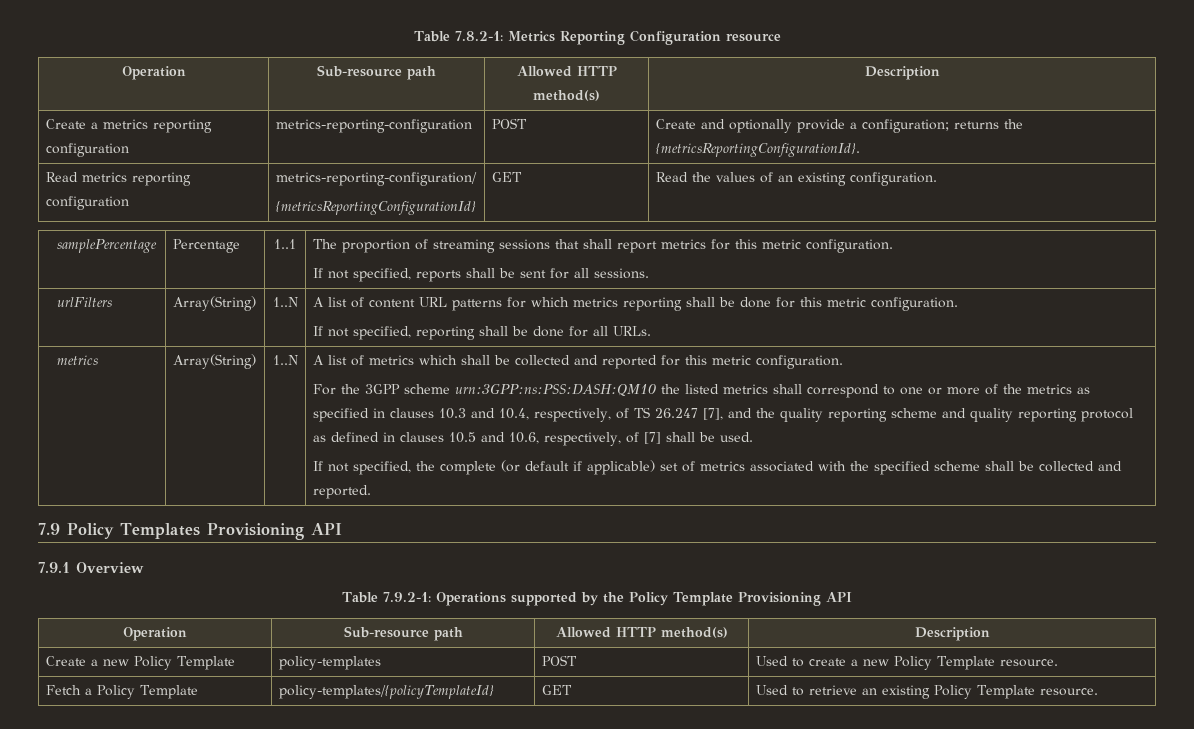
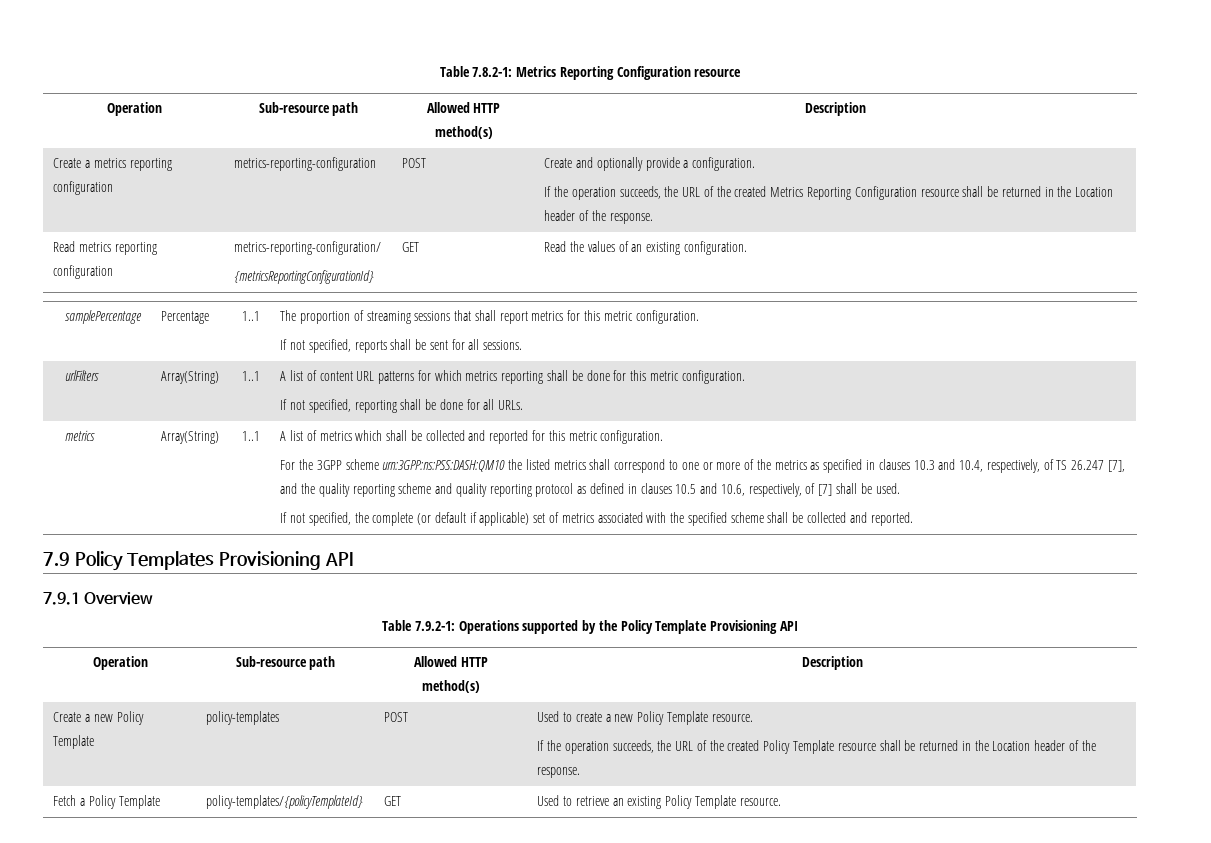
- Create a metrics reporting configuration | metrics-reporting-configuration | POST | Create and optionally provide a configuration; returns the {metricsReportingConfigurationId}.
+ Create a metrics reporting configuration | metrics-reporting-configuration | POST | Create and optionally provide a configuration.
+ If the operation succeeds, the URL of the created Metrics Reporting Configuration resource shall be returned in the Location header of the response.
- urlFilters | Array(String) | 1..N | A list of content URL patterns for which metrics reporting shall be done for this metric configuration.
+ urlFilters | Array(String) | 1..1 | A list of content URL patterns for which metrics reporting shall be done for this metric configuration.
- metrics | Array(String) | 1..N
+ metrics | Array(String) | 1..1
  Create a new Policy Template | policy-templates | POST | Used to create a new Policy Template resource.
+ If the operation succeeds, the URL of the created Policy Template resource shall be returned in the Location header of the response.

